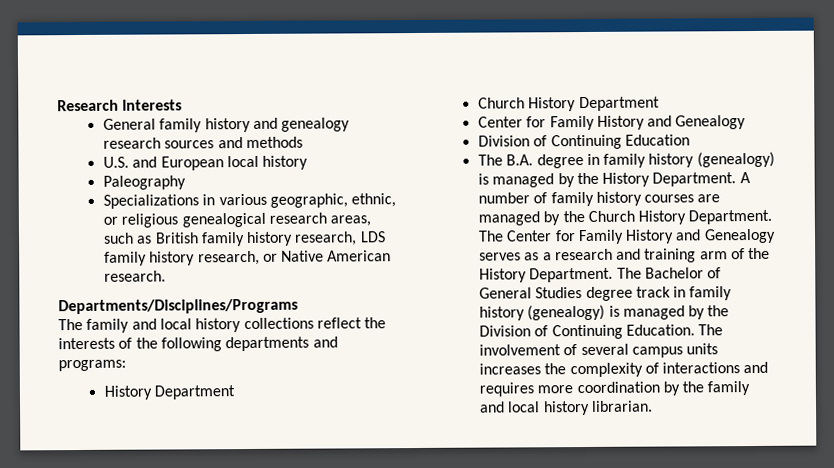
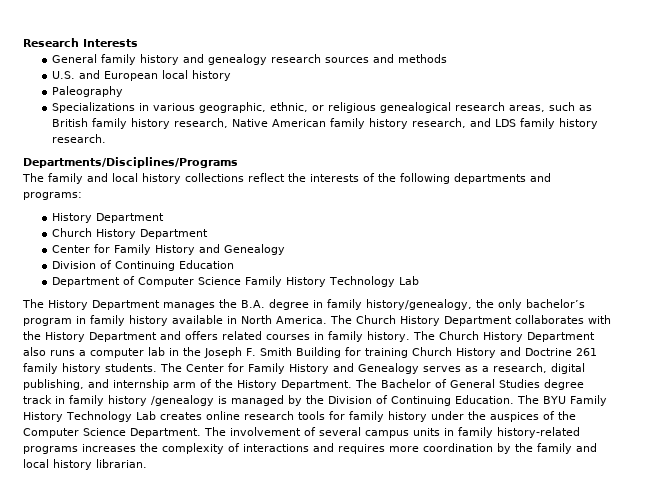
- Specializations in various geographic, ethnic, or religious genealogical research areas, such as British family history research, LDS family history research, or Native American research.
+ Specializations in various geographic, ethnic, or religious genealogical research areas, such as British family history research, Native American family history research, and LDS family history research.
- The B.A. degree in family history (genealogy) is managed by the History Department. A number of family history courses are managed by the Church History Department.
+ Department of Computer Science Family History Technology Lab
+ The History Department manages the B.A. degree in family history/genealogy, the only bachelor’s program in family history available in North America. The Church History Department collaborates with the History Department and offers related courses in family history. The Church History Department also runs a computer lab in the Joseph F. Smith Building for training Church History and Doctrine 261 family history students.
- The Center for Family History and Genealogy serves as a research and training arm of the History Department.
+ The Center for Family History and Genealogy serves as a research, digital publishing, and internship arm of the History Department.
- The Bachelor of General Studies degree track in family history (genealogy) is managed by the Division of Continuing Education.
+ The Bachelor of General Studies degree track in family history /genealogy is managed by the Division of Continuing Education.
- The involvement of several campus units increases the complexity of interactions and requires more coordination by the family and local history librarian.
+ The BYU Family History Technology Lab creates online research tools for family history under the auspices of the Computer Science Department. The involvement of several campus units in family history-related programs increases the complexity of interactions and requires more coordination by the family and local history librarian.

